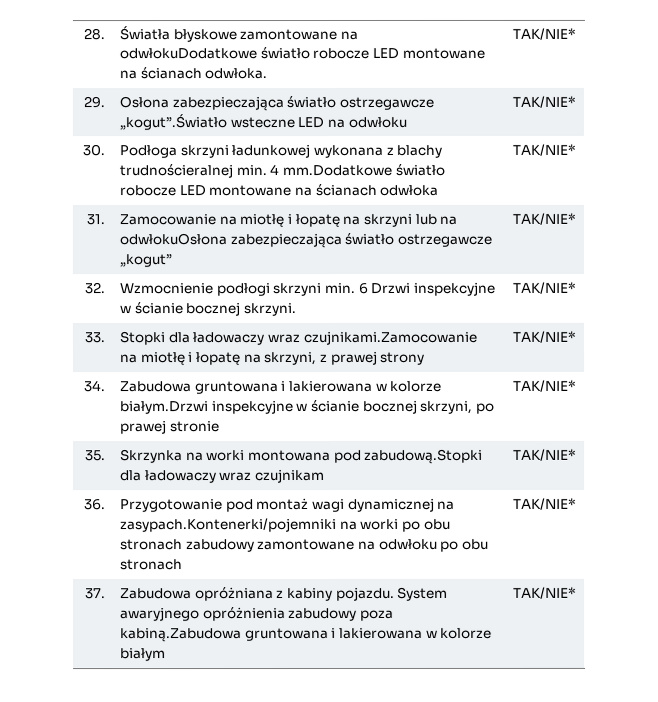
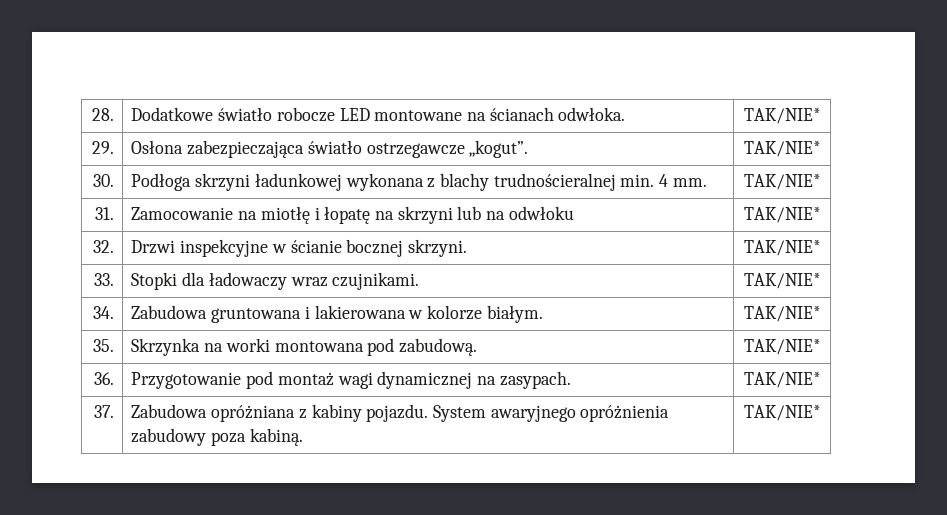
- 28. | Światła błyskowe zamontowane na odwłokuDodatkowe światło robocze LED montowane na ścianach odwłoka. | TAK/NIE*
+ 28. | Dodatkowe światło robocze LED montowane na ścianach odwłoka. | TAK/NIE*
- 29. | Osłona zabezpieczająca światło ostrzegawcze „kogut”.Światło wsteczne LED na odwłoku | TAK/NIE*
+ 29. | Osłona zabezpieczająca światło ostrzegawcze „kogut”. | TAK/NIE*
- 30. | Podłoga skrzyni ładunkowej wykonana z blachy trudnościeralnej min. 4 mm.Dodatkowe światło robocze LED montowane na ścianach odwłoka | TAK/NIE*
+ 30. | Podłoga skrzyni ładunkowej wykonana z blachy trudnościeralnej min. 4 mm. | TAK/NIE*
- 31. | Zamocowanie na miotłę i łopatę na skrzyni lub na odwłokuOsłona zabezpieczająca światło ostrzegawcze „kogut” | TAK/NIE*
- 32. | Wzmocnienie podłogi skrzyni min. 6 Drzwi inspekcyjne w ścianie bocznej skrzyni. | TAK/NIE*
+ 31. | Zamocowanie na miotłę i łopatę na skrzyni lub na odwłoku | TAK/NIE*
+ 32. | Drzwi inspekcyjne w ścianie bocznej skrzyni. | TAK/NIE*
- 33. | Stopki dla ładowaczy wraz czujnikami.Zamocowanie na miotłę i łopatę na skrzyni, z prawej strony | TAK/NIE*
+ 33. | Stopki dla ładowaczy wraz czujnikami. | TAK/NIE*
- 34. | Zabudowa gruntowana i lakierowana w kolorze białym.Drzwi inspekcyjne w ścianie bocznej skrzyni, po prawej stronie | TAK/NIE*
+ 34. | Zabudowa gruntowana i lakierowana w kolorze białym. | TAK/NIE*
- 35. | Skrzynka na worki montowana pod zabudową.Stopki dla ładowaczy wraz czujnikam | TAK/NIE*
+ 35. | Skrzynka na worki montowana pod zabudową. | TAK/NIE*
- 36. | Przygotowanie pod montaż wagi dynamicznej na zasypach.Kontenerki/pojemniki na worki po obu stronach zabudowy zamontowane na odwłoku po obu stronach | TAK/NIE*
+ 36. | Przygotowanie pod montaż wagi dynamicznej na zasypach. | TAK/NIE*
- 37. | Zabudowa opróżniana z kabiny pojazdu. System awaryjnego opróżnienia zabudowy poza kabiną.Zabudowa gruntowana i lakierowana w kolorze białym | TAK/NIE*
+ 37. | Zabudowa opróżniana z kabiny pojazdu. System awaryjnego opróżnienia zabudowy poza kabiną. | TAK/NIE*

